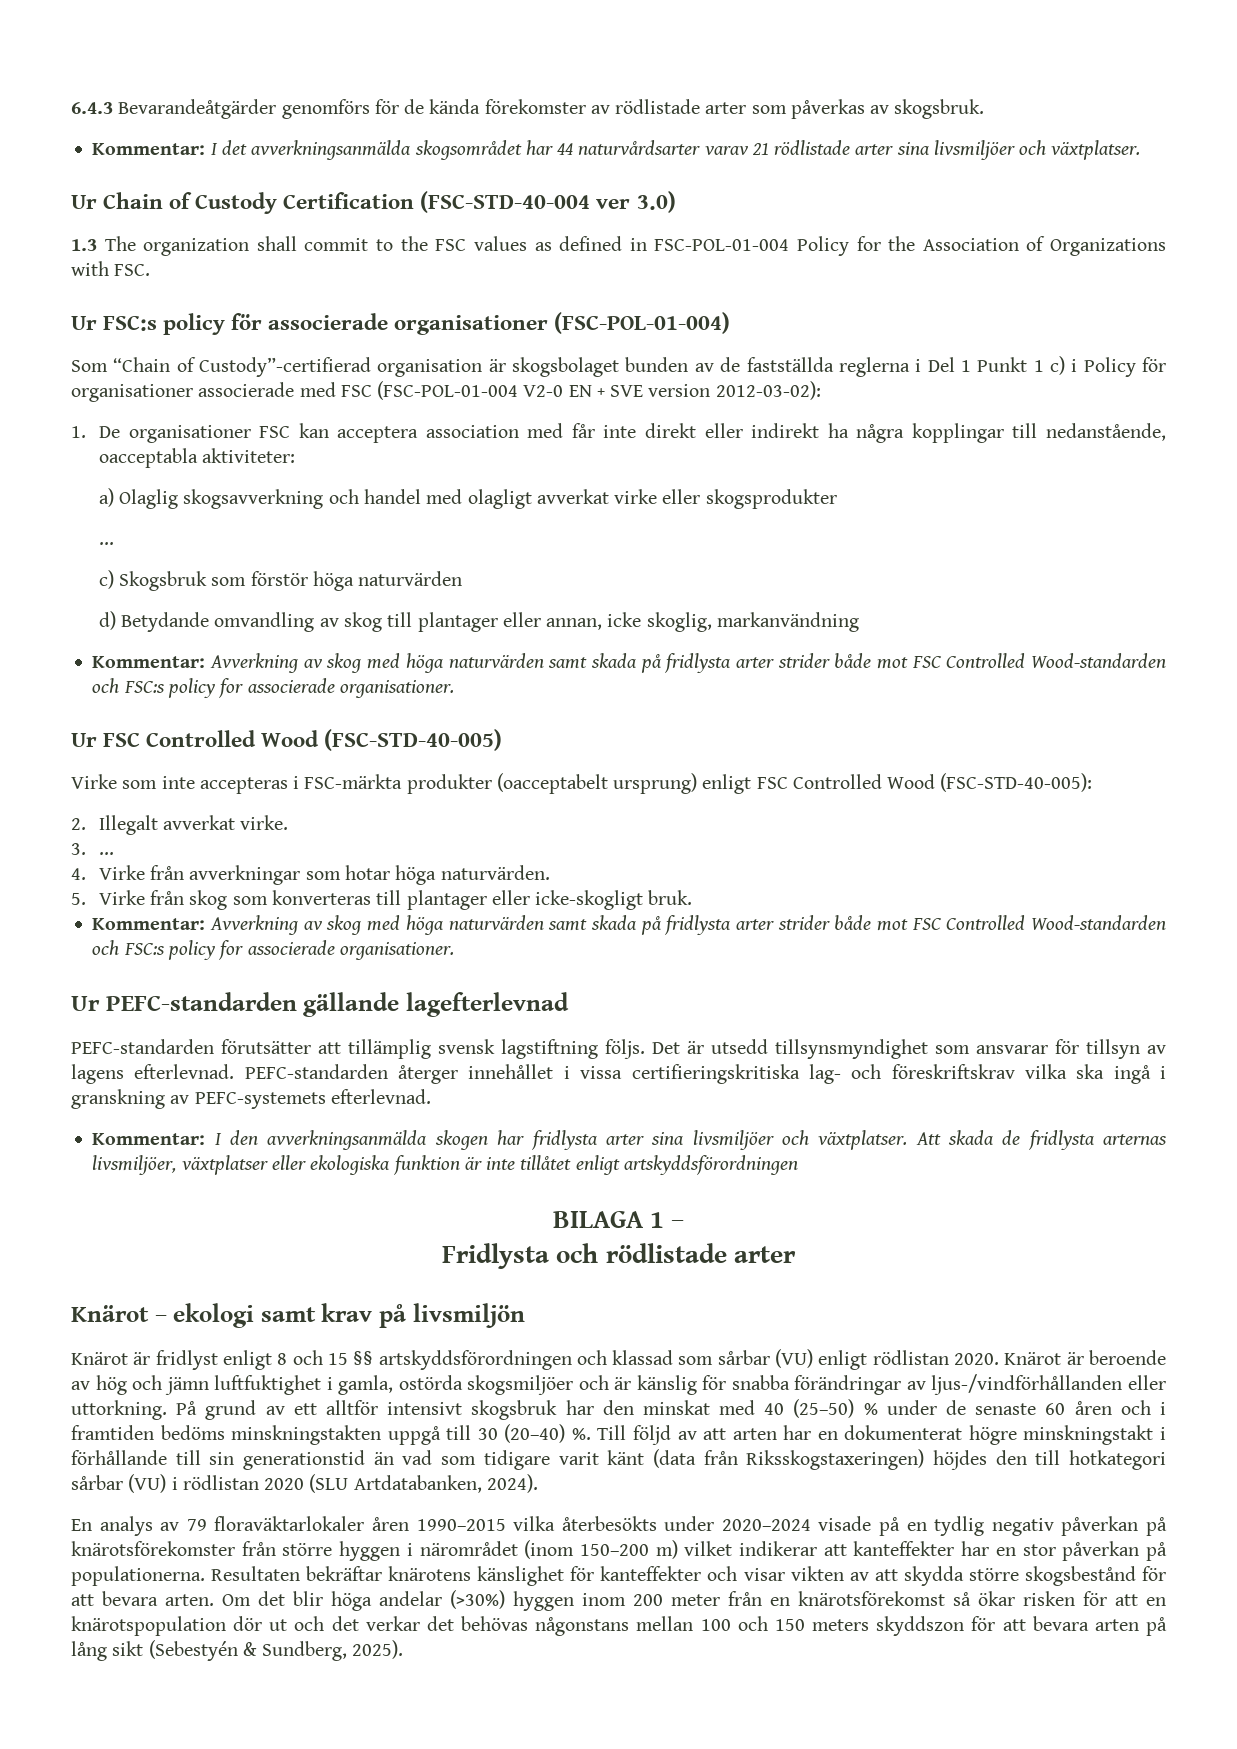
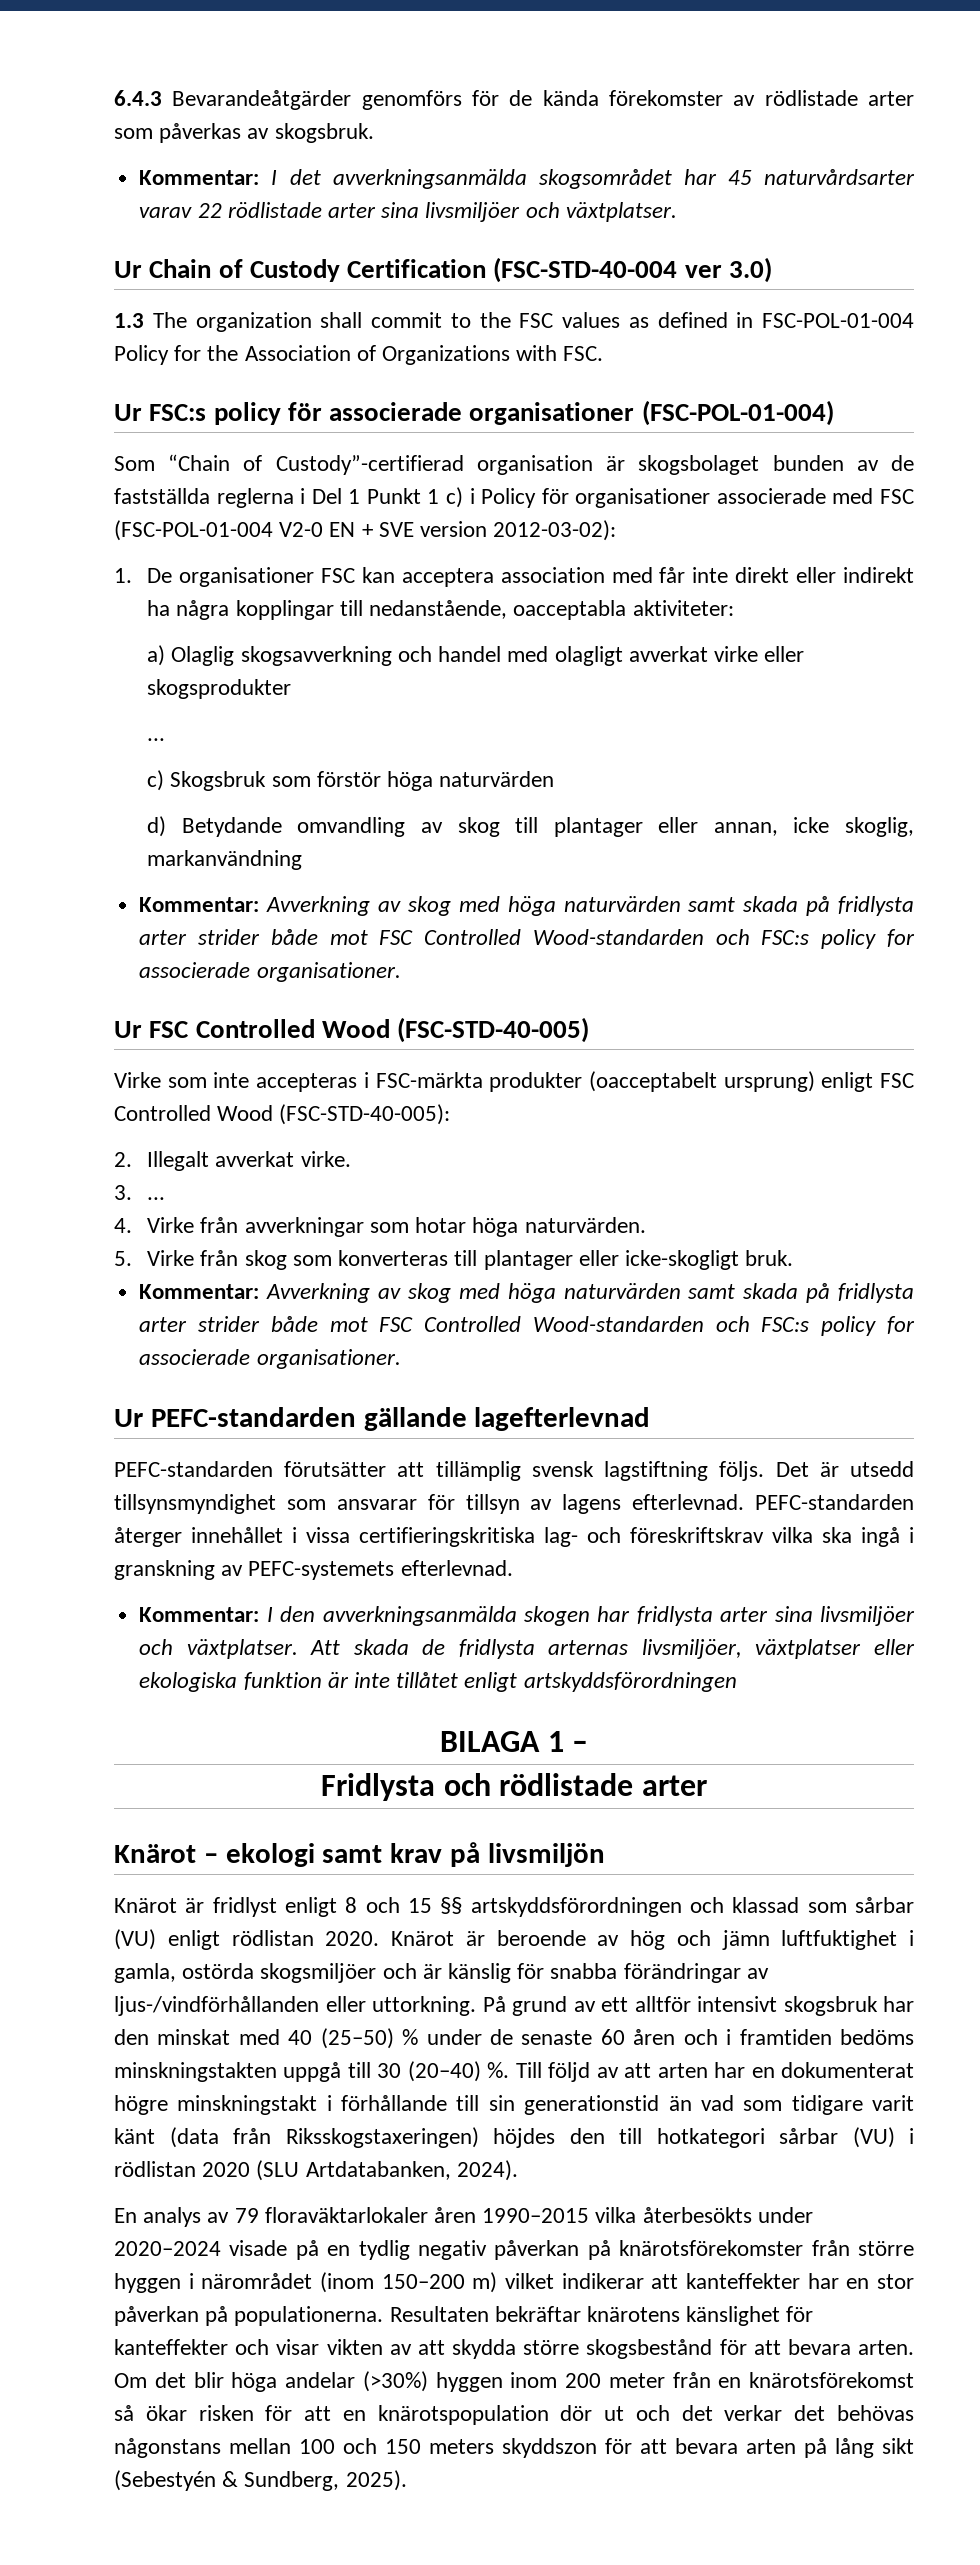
- Kommentar: I det avverkningsanmälda skogsområdet har 44 naturvårdsarter varav 21 rödlistade arter sina livsmiljöer och växtplatser.
+ Kommentar: I det avverkningsanmälda skogsområdet har 45 naturvårdsarter varav 22 rödlistade arter sina livsmiljöer och växtplatser.

